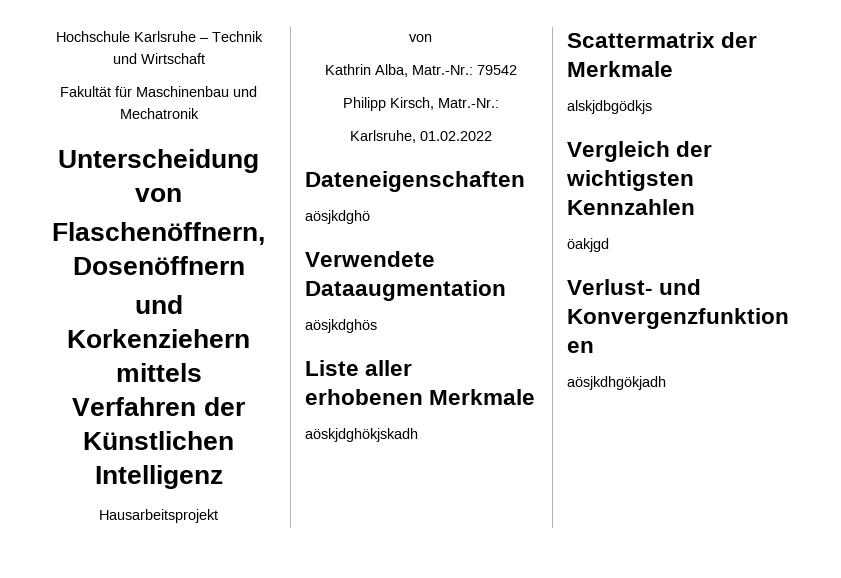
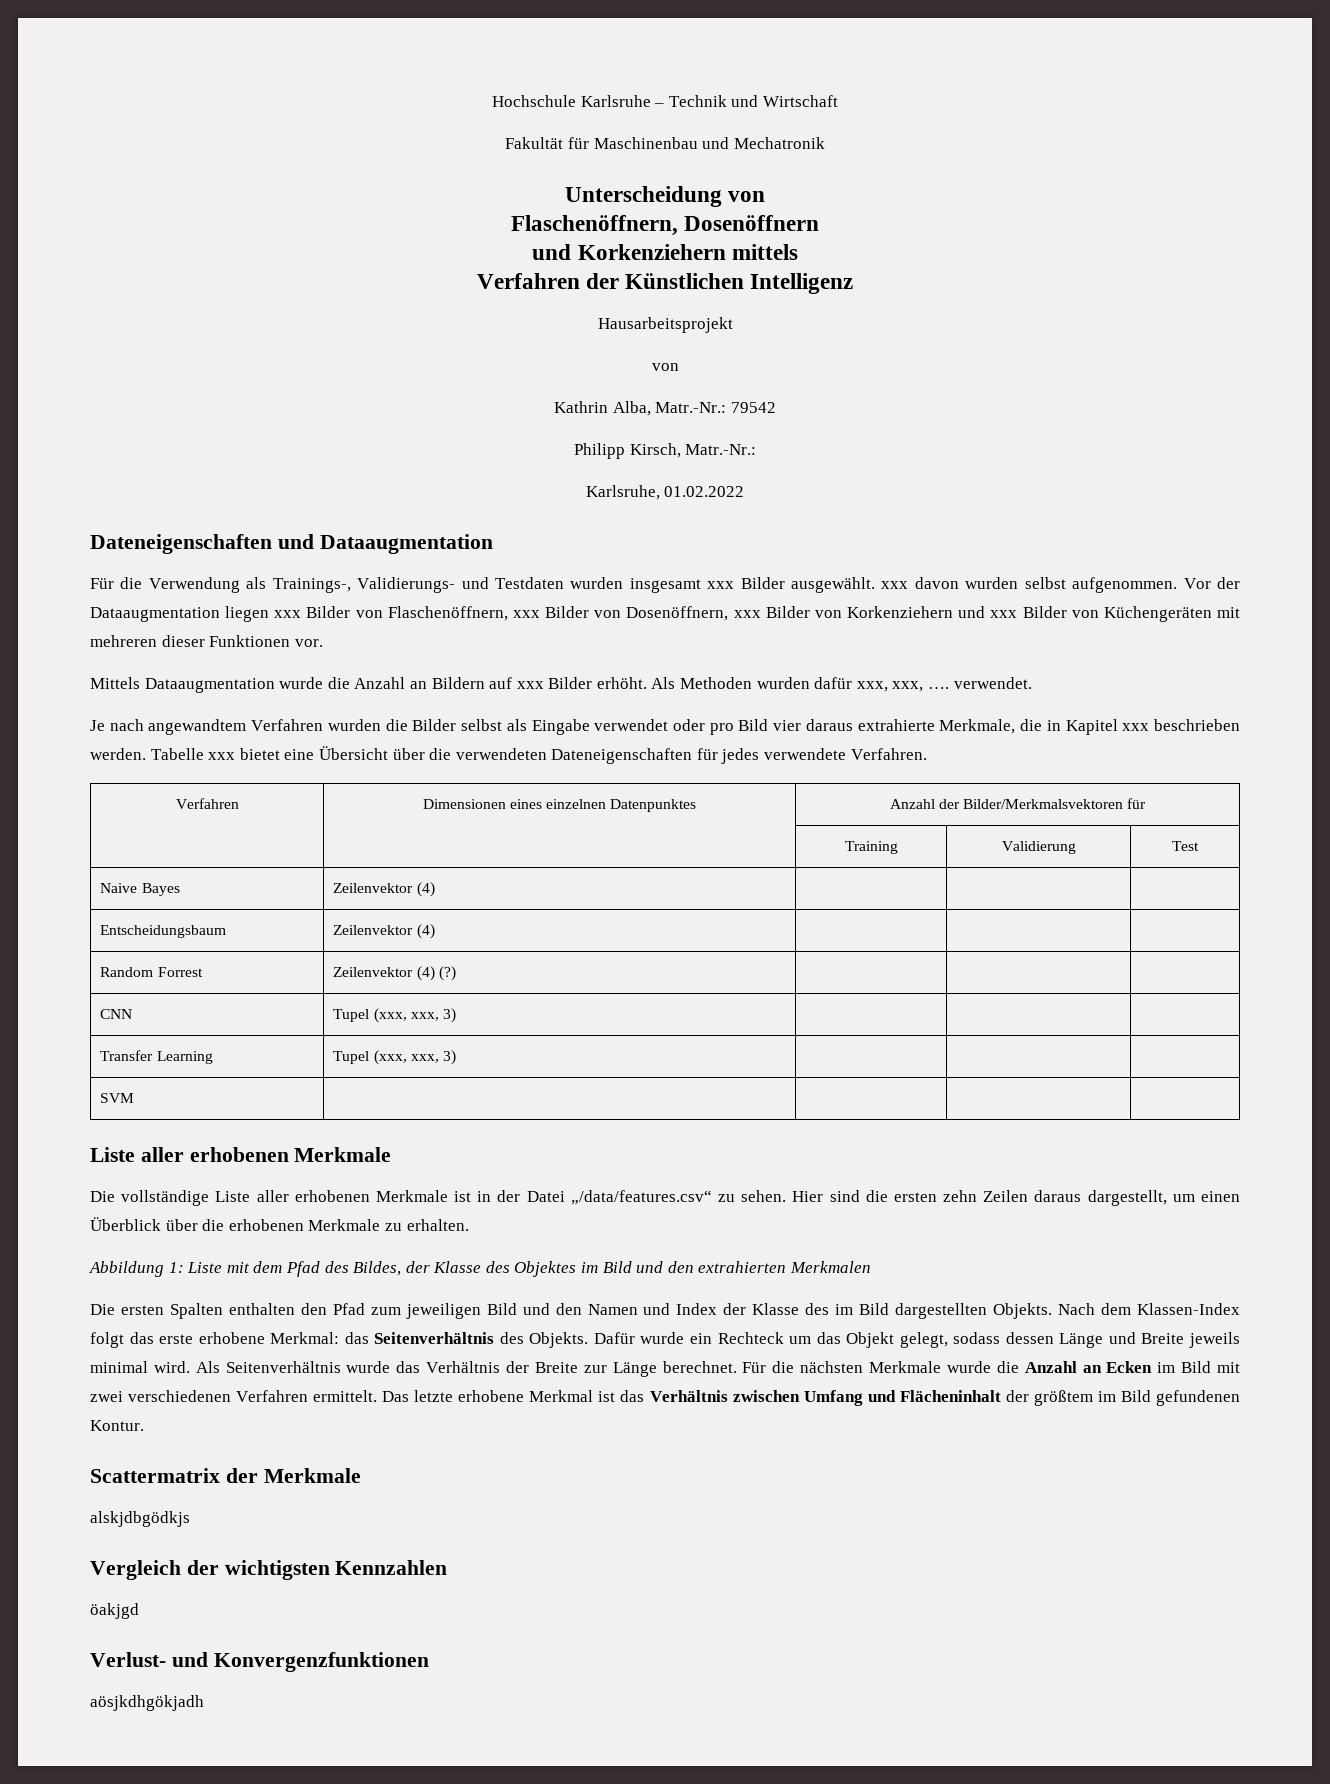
- Dateneigenschaften
- aösjkdghö
- Verwendete Dataaugmentation
+ Dateneigenschaften und Dataaugmentation
- aösjkdghös
+ Für die Verwendung als Trainings-, Validierungs- und Testdaten wurden insgesamt xxx Bilder ausgewählt. xxx davon wurden selbst aufgenommen. Vor der Dataaugmentation liegen xxx Bilder von Flaschenöffnern, xxx Bilder von Dosenöffnern, xxx Bilder von Korkenziehern und xxx Bilder von Küchengeräten mit mehreren dieser Funktionen vor.
+ Mittels Dataaugmentation wurde die Anzahl an Bildern auf xxx Bilder erhöht. Als Methoden wurden dafür xxx, xxx, …. verwendet.
+ Je nach angewandtem Verfahren wurden die Bilder selbst als Eingabe verwendet oder pro Bild vier daraus extrahierte Merkmale, die in Kapitel xxx beschrieben werden. Tabelle xxx bietet eine Übersicht über die verwendeten Dateneigenschaften für jedes verwendete Verfahren.
+ Verfahren | Dimensionen eines einzelnen Datenpunktes | Anzahl der Bilder/Merkmalsvektoren für
+ | | Training | Validierung | Test
+ Naive Bayes | Zeilenvektor (4) | | |
+ Entscheidungsbaum | Zeilenvektor (4) | | |
+ Random Forrest | Zeilenvektor (4) (?) | | |
+ CNN | Tupel (xxx, xxx, 3) | | |
+ Transfer Learning | Tupel (xxx, xxx, 3) | | |
+ SVM | | | |
  Liste aller erhobenen Merkmale
- aöskjdghökjskadh
+ Die vollständige Liste aller erhobenen Merkmale ist in der Datei „/data/features.csv“ zu sehen. Hier sind die ersten zehn Zeilen daraus dargestellt, um einen Überblick über die erhobenen Merkmale zu erhalten.
+ Abbildung 1: Liste mit dem Pfad des Bildes, der Klasse des Objektes im Bild und den extrahierten Merkmalen
+ Die ersten Spalten enthalten den Pfad zum jeweiligen Bild und den Namen und Index der Klasse des im Bild dargestellten Objekts. Nach dem Klassen-Index folgt das erste erhobene Merkmal: das Seitenverhältnis des Objekts. Dafür wurde ein Rechteck um das Objekt gelegt, sodass dessen Länge und Breite jeweils minimal wird. Als Seitenverhältnis wurde das Verhältnis der Breite zur Länge berechnet. Für die nächsten Merkmale wurde die Anzahl an Ecken im Bild mit zwei verschiedenen Verfahren ermittelt. Das letzte erhobene Merkmal ist das Verhältnis zwischen Umfang und Flächeninhalt der größtem im Bild gefundenen Kontur.

